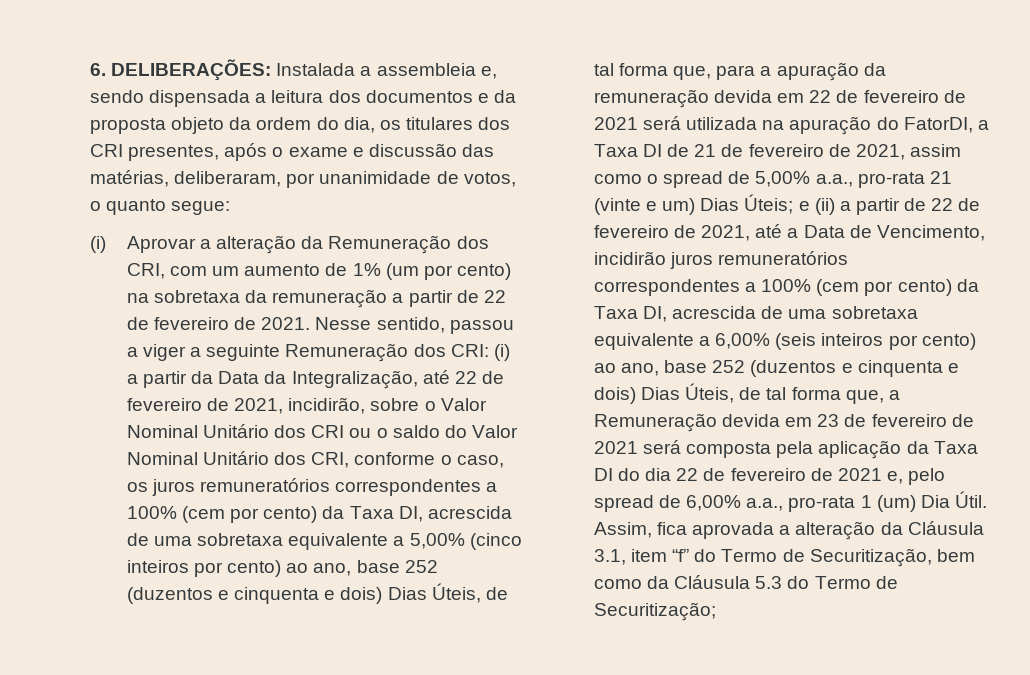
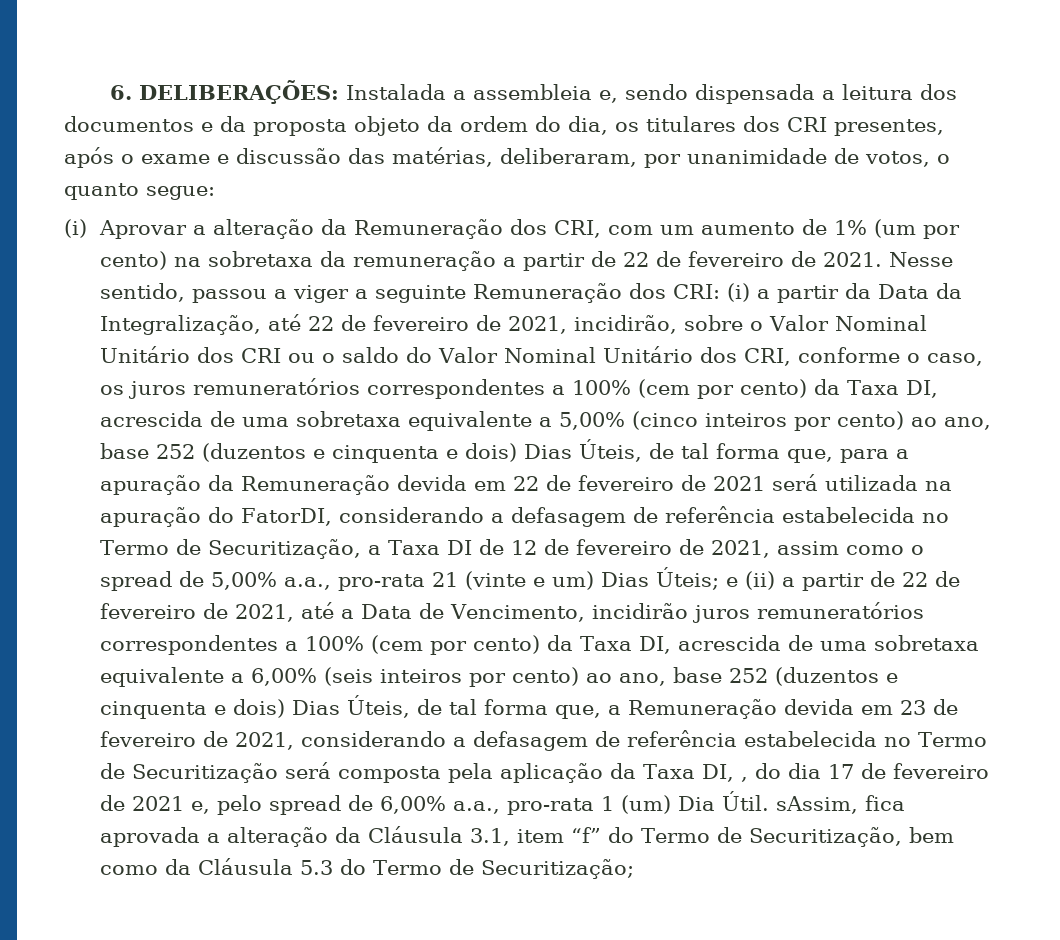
- (i) a partir da Data da Integralização, até 22 de fevereiro de 2021, incidirão, sobre o Valor Nominal Unitário dos CRI ou o saldo do Valor Nominal Unitário dos CRI, conforme o caso, os juros remuneratórios correspondentes a 100% (cem por cento) da Taxa DI, acrescida de uma sobretaxa equivalente a 5,00% (cinco inteiros por cento) ao ano, base 252 (duzentos e cinquenta e dois) Dias Úteis, de tal forma que, para a apuração da remuneração devida em 22 de fevereiro de 2021 será utilizada na apuração do FatorDI, a Taxa DI de 21 de fevereiro de 2021, assim como o spread de 5,00% a.a., pro-rata 21 (vinte e um) Dias Úteis;
+ (i) a partir da Data da Integralização, até 22 de fevereiro de 2021, incidirão, sobre o Valor Nominal Unitário dos CRI ou o saldo do Valor Nominal Unitário dos CRI, conforme o caso, os juros remuneratórios correspondentes a 100% (cem por cento) da Taxa DI, acrescida de uma sobretaxa equivalente a 5,00% (cinco inteiros por cento) ao ano, base 252 (duzentos e cinquenta e dois) Dias Úteis, de tal forma que, para a apuração da Remuneração devida em 22 de fevereiro de 2021 será utilizada na apuração do FatorDI, considerando a defasagem de referência estabelecida no Termo de Securitização, a Taxa DI de 12 de fevereiro de 2021, assim como o spread de 5,00% a.a., pro-rata 21 (vinte e um) Dias Úteis;
- e (ii) a partir de 22 de fevereiro de 2021, até a Data de Vencimento, incidirão juros remuneratórios correspondentes a 100% (cem por cento) da Taxa DI, acrescida de uma sobretaxa equivalente a 6,00% (seis inteiros por cento) ao ano, base 252 (duzentos e cinquenta e dois) Dias Úteis, de tal forma que, a Remuneração devida em 23 de fevereiro de 2021 será composta pela aplicação da Taxa DI do dia 22 de fevereiro de 2021 e, pelo spread de 6,00% a.a., pro-rata 1 (um) Dia Útil. Assim, fica aprovada a alteração da Cláusula 3.1, item “f” do Termo de Securitização, bem como da Cláusula 5.3 do Termo de Securitização;
+ e (ii) a partir de 22 de fevereiro de 2021, até a Data de Vencimento, incidirão juros remuneratórios correspondentes a 100% (cem por cento) da Taxa DI, acrescida de uma sobretaxa equivalente a 6,00% (seis inteiros por cento) ao ano, base 252 (duzentos e cinquenta e dois) Dias Úteis, de tal forma que, a Remuneração devida em 23 de fevereiro de 2021, considerando a defasagem de referência estabelecida no Termo de Securitização será composta pela aplicação da Taxa DI, , do dia 17 de fevereiro de 2021 e, pelo spread de 6,00% a.a., pro-rata 1 (um) Dia Útil. sAssim, fica aprovada a alteração da Cláusula 3.1, item “f” do Termo de Securitização, bem como da Cláusula 5.3 do Termo de Securitização;

